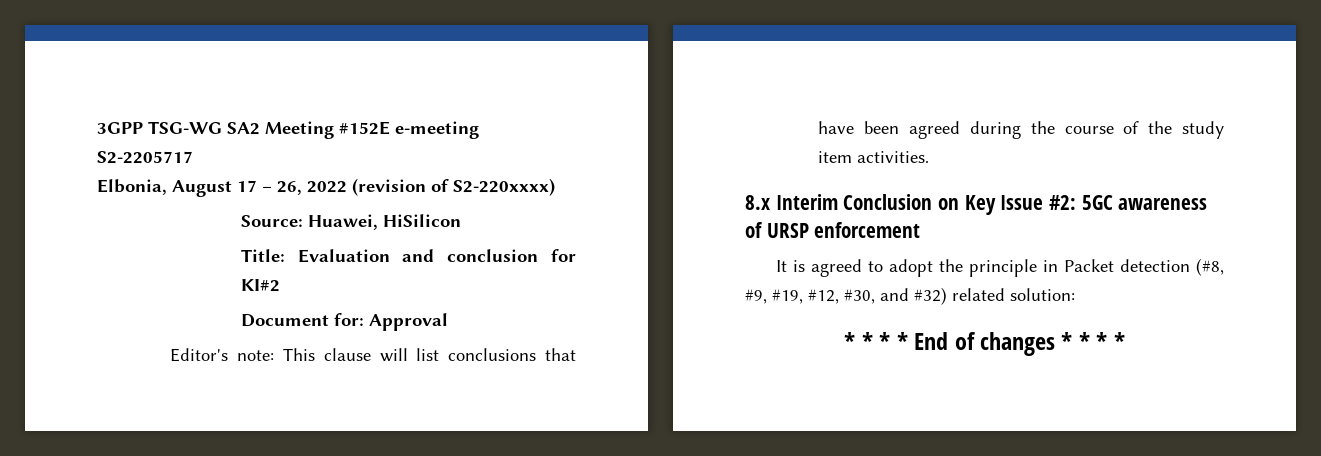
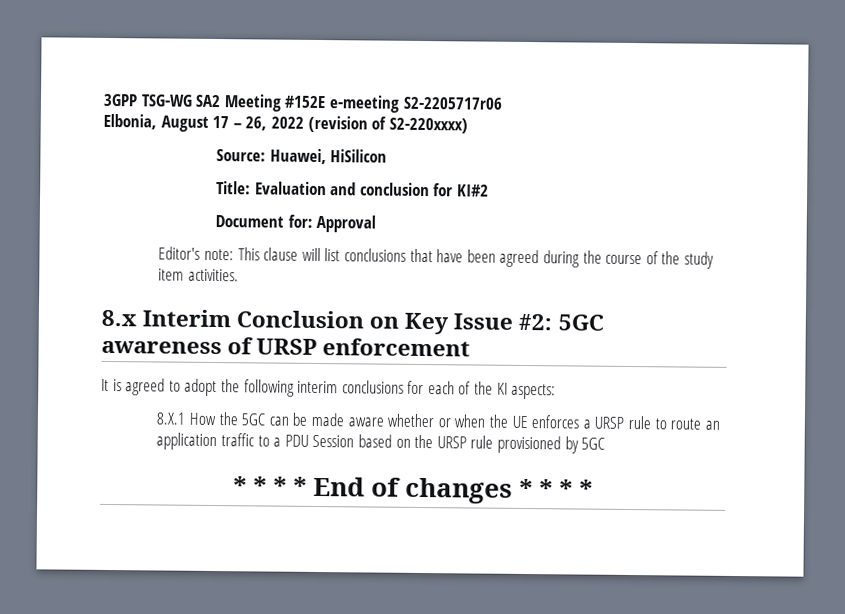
- 3GPP TSG-WG SA2 Meeting #152E e-meeting S2-2205717
+ 3GPP TSG-WG SA2 Meeting #152E e-meeting S2-2205717r06
- It is agreed to adopt the principle in Packet detection (#8, #9, #19, #12, #30, and #32) related solution:
+ It is agreed to adopt the following interim conclusions for each of the KI aspects:
+ 8.X.1 How the 5GC can be made aware whether or when the UE enforces a URSP rule to route an application traffic to a PDU Session based on the URSP rule provisioned by 5GC

